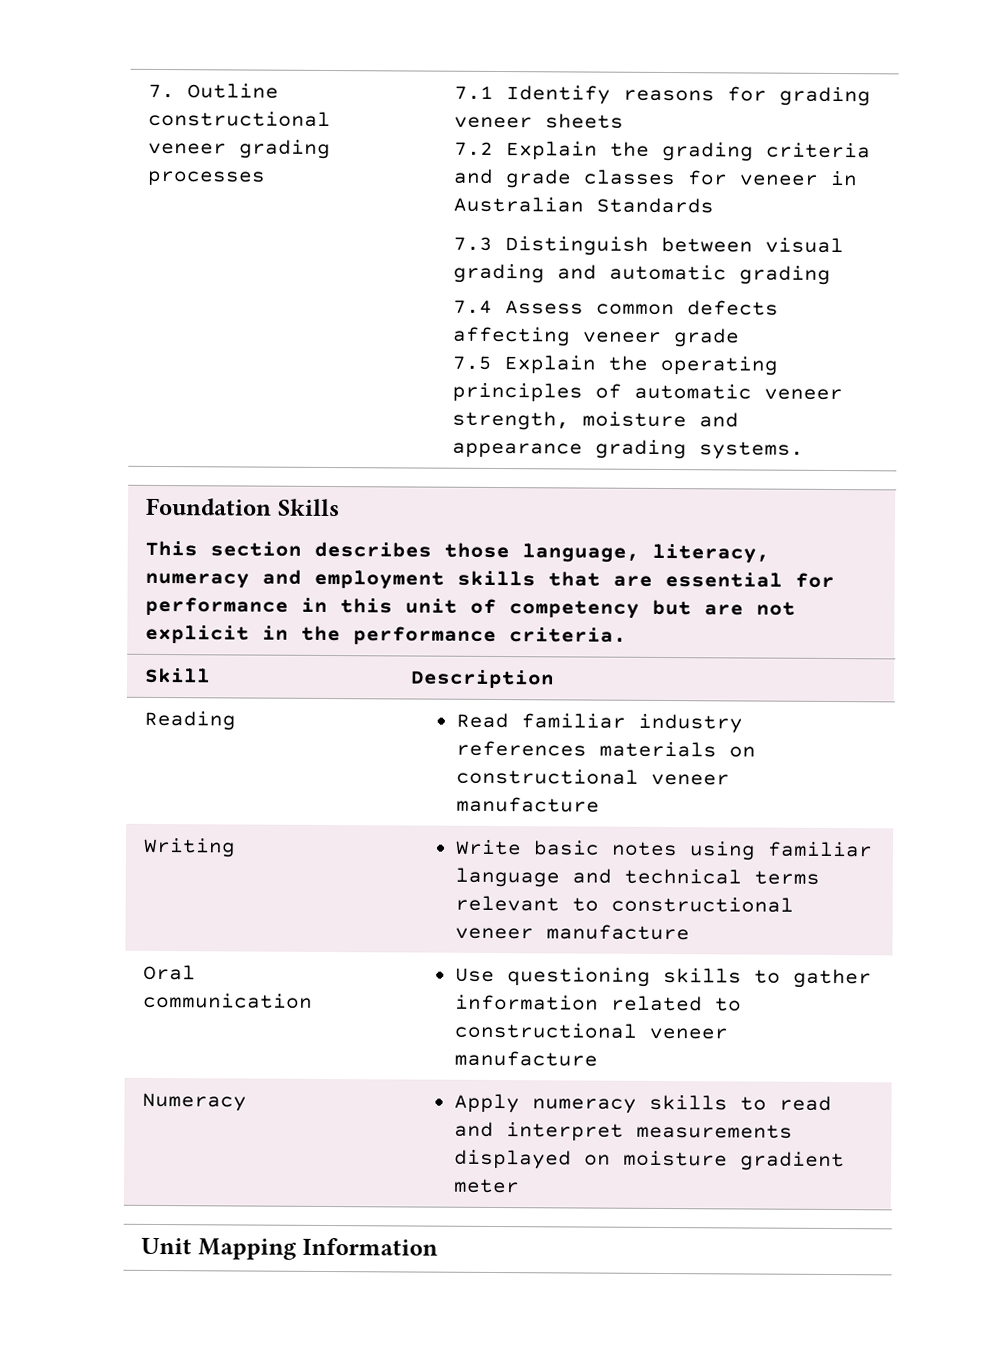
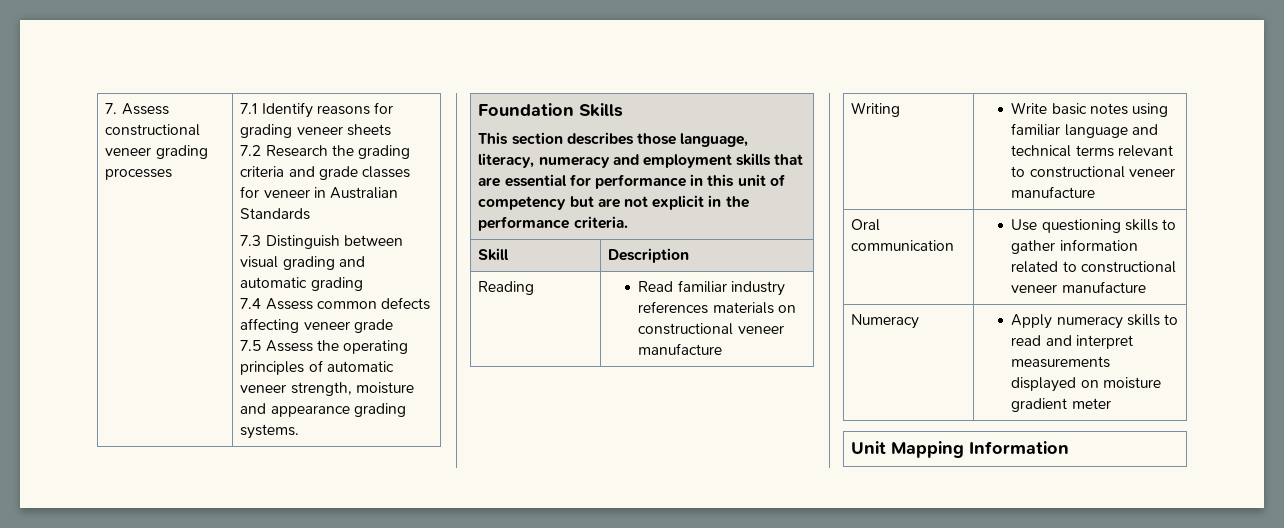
- 7. Outline constructional veneer grading processes
+ 7. Assess constructional veneer grading processes
- 7.2 Explain the grading criteria and grade classes for veneer in Australian Standards
+ 7.2 Research the grading criteria and grade classes for veneer in Australian Standards
- 7.5 Explain the operating principles of automatic veneer strength, moisture and appearance grading systems.
+ 7.5 Assess the operating principles of automatic veneer strength, moisture and appearance grading systems.

